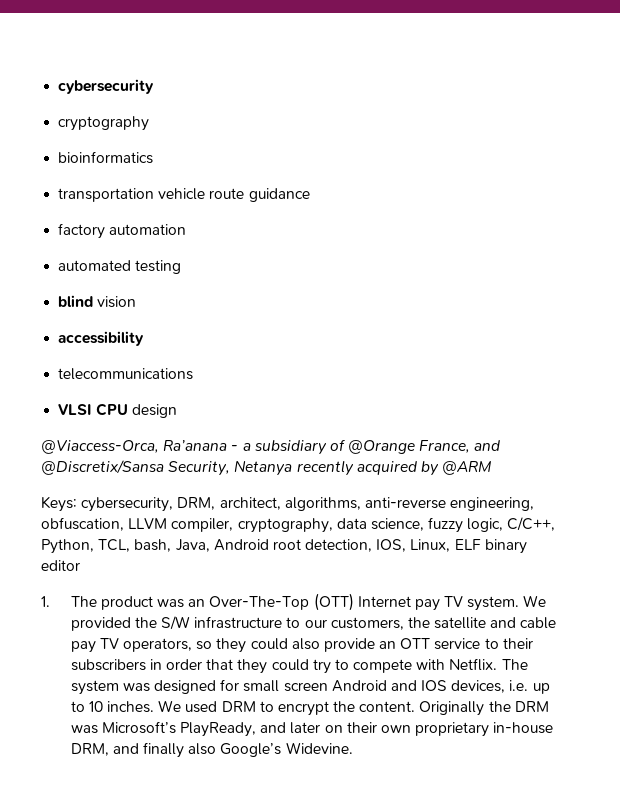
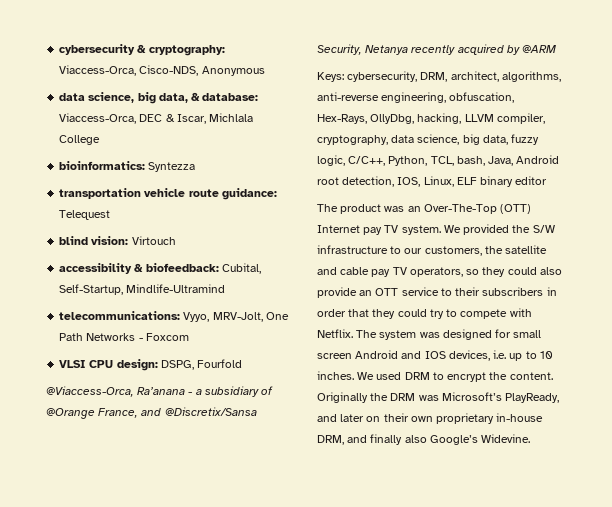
- cybersecurity
- cryptography
- bioinformatics
- transportation vehicle route guidance
- factory automation
- automated testing
+ cybersecurity & cryptography: Viaccess-Orca, Cisco-NDS, Anonymous
+ data science, big data, & database: Viaccess-Orca, DEC & Iscar, Michlala College
+ bioinformatics: Syntezza
+ transportation vehicle route guidance: Telequest
- blind vision
+ blind vision: Virtouch
- accessibility
- telecommunications
+ accessibility & biofeedback: Cubital, Self-Startup, Mindlife-Ultramind
+ telecommunications: Vyyo, MRV-Jolt, One Path Networks - Foxcom
- VLSI CPU design
+ VLSI CPU design: DSPG, Fourfold
- Keys: cybersecurity, DRM, architect, algorithms, anti-reverse engineering, obfuscation, LLVM compiler, cryptography, data science, fuzzy logic, C/C++, Python, TCL, bash, Java, Android root detection, IOS, Linux, ELF binary editor
+ Keys: cybersecurity, DRM, architect, algorithms, anti-reverse engineering, obfuscation, Hex-Rays, OllyDbg, hacking, LLVM compiler, cryptography, data science, big data, fuzzy logic, C/C++, Python, TCL, bash, Java, Android root detection, IOS, Linux, ELF binary editor
- 1. The product was an Over-The-Top (OTT) Internet pay TV system.
+ The product was an Over-The-Top (OTT) Internet pay TV system.

